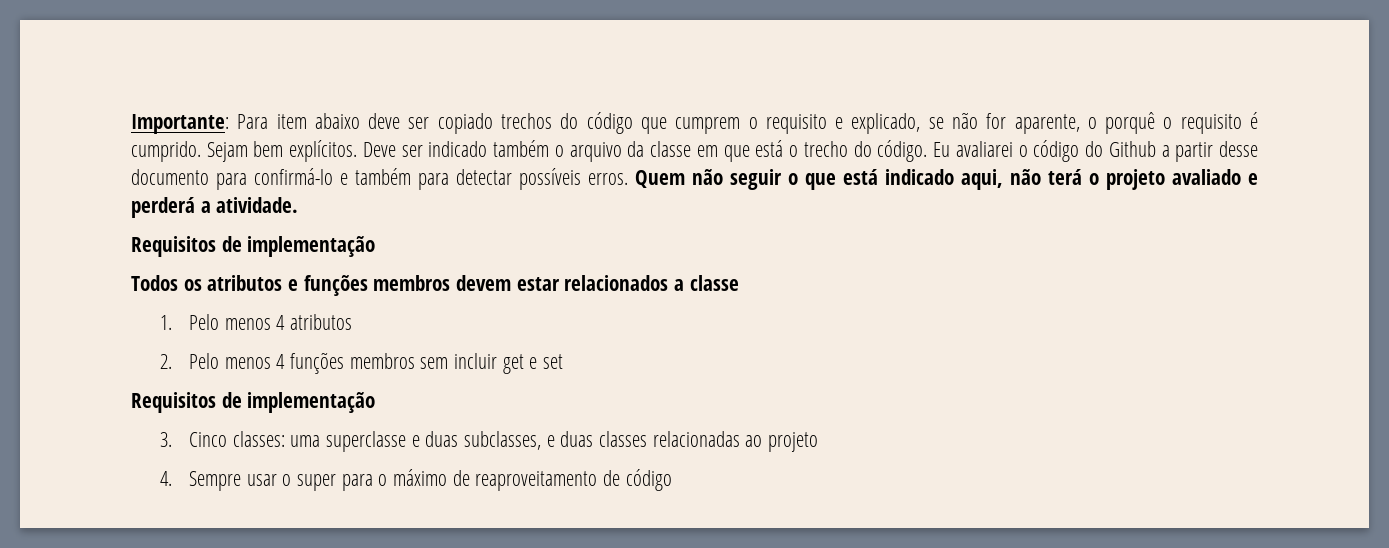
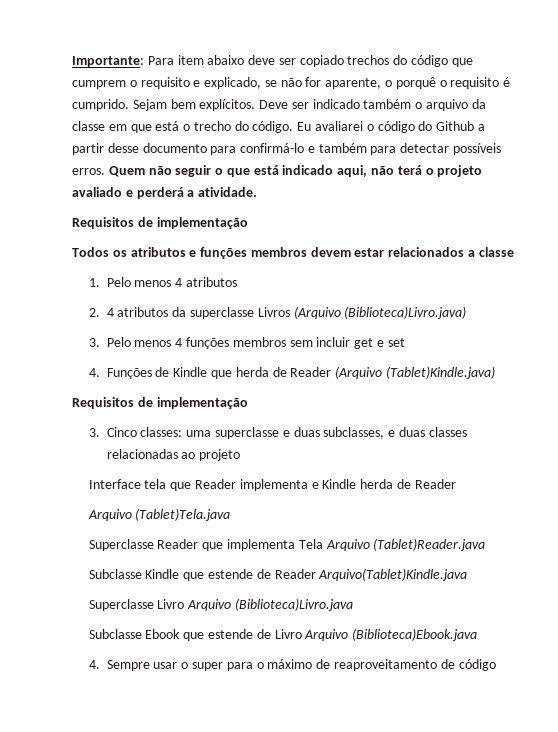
- 2. Pelo menos 4 funções membros sem incluir get e set
+ 2. 4 atributos da superclasse Livros (Arquivo (Biblioteca)Livro.java)
+ 3. Pelo menos 4 funções membros sem incluir get e set
+ 4. Funções de Kindle que herda de Reader (Arquivo (Tablet)Kindle.java)
+ Interface tela que Reader implementa e Kindle herda de Reader
+ Arquivo (Tablet)Tela.java
+ Superclasse Reader que implementa Tela Arquivo (Tablet)Reader.java
+ Subclasse Kindle que estende de Reader Arquivo(Tablet)Kindle.java
+ Superclasse Livro Arquivo (Biblioteca)Livro.java
+ Subclasse Ebook que estende de Livro Arquivo (Biblioteca)Ebook.java

